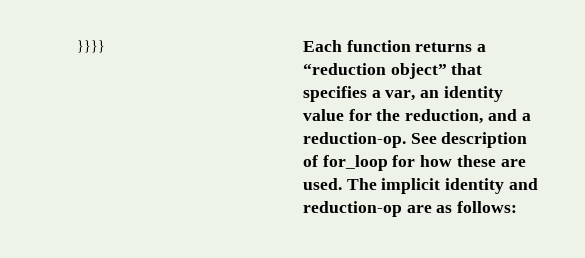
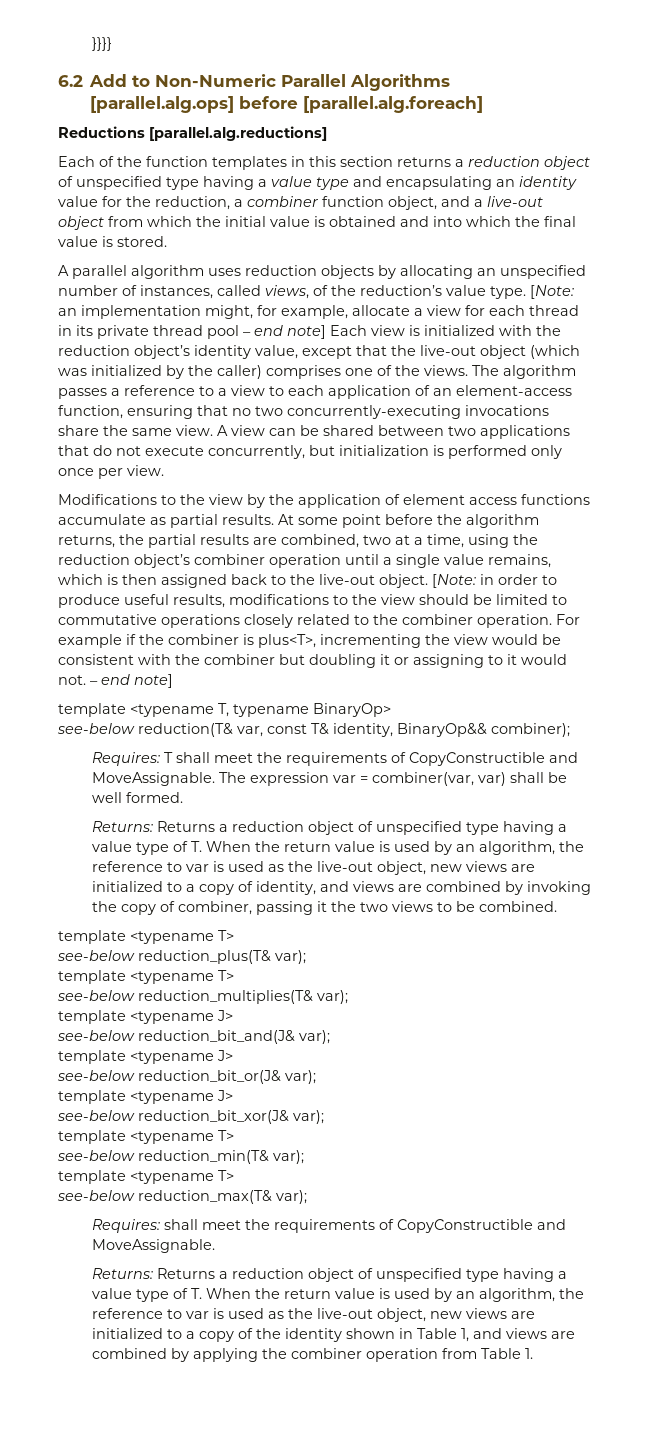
- Each function returns a “reduction object” that specifies a var, an identity value for the reduction, and a reduction-op. See description of for_loop for how these are used. The implicit identity and reduction-op are as follows:
+ 6.2 Add to Non-Numeric Parallel Algorithms [parallel.alg.ops] before [parallel.alg.foreach]
+ Reductions [parallel.alg.reductions]
+ Each of the function templates in this section returns a reduction object of unspecified type having a value type and encapsulating an identity value for the reduction, a combiner function object, and a live-out object from which the initial value is obtained and into which the final value is stored.
+ A parallel algorithm uses reduction objects by allocating an unspecified number of instances, called views, of the reduction’s value type. [Note: an implementation might, for example, allocate a view for each thread in its private thread pool – end note] Each view is initialized with the reduction object’s identity value, except that the live-out object (which was initialized by the caller) comprises one of the views. The algorithm passes a reference to a view to each application of an element-access function, ensuring that no two concurrently-executing invocations share the same view. A view can be shared between two applications that do not execute concurrently, but initialization is performed only once per view.
+ Modifications to the view by the application of element access functions accumulate as partial results. At some point before the algorithm returns, the partial results are combined, two at a time, using the reduction object’s combiner operation until a single value remains, which is then assigned back to the live-out object. [Note: in order to produce useful results, modifications to the view should be limited to commutative operations closely related to the combiner operation. For example if the combiner is plus<T>, incrementing the view would be consistent with the combiner but doubling it or assigning to it would not. – end note]
+ template <typename T, typename BinaryOp>
+ see-below reduction(T& var, const T& identity, BinaryOp&& combiner);
+ Requires: T shall meet the requirements of CopyConstructible and MoveAssignable. The expression var = combiner(var, var) shall be well formed.
+ Returns: Returns a reduction object of unspecified type having a value type of T. When the return value is used by an algorithm, the reference to var is used as the live-out object, new views are initialized to a copy of identity, and views are combined by invoking the copy of combiner, passing it the two views to be combined.
+ template <typename T>
+ see-below reduction_plus(T& var);
+ template <typename T>
+ see-below reduction_multiplies(T& var);
+ template <typename J>
+ see-below reduction_bit_and(J& var);
+ template <typename J>
+ see-below reduction_bit_or(J& var);
+ template <typename J>
+ see-below reduction_bit_xor(J& var);
+ template <typename T>
+ see-below reduction_min(T& var);
+ template <typename T>
+ see-below reduction_max(T& var);
+ Requires: shall meet the requirements of CopyConstructible and MoveAssignable.
+ Returns: Returns a reduction object of unspecified type having a value type of T. When the return value is used by an algorithm, the reference to var is used as the live-out object, new views are initialized to a copy of the identity shown in Table 1, and views are combined by applying the combiner operation from Table 1.

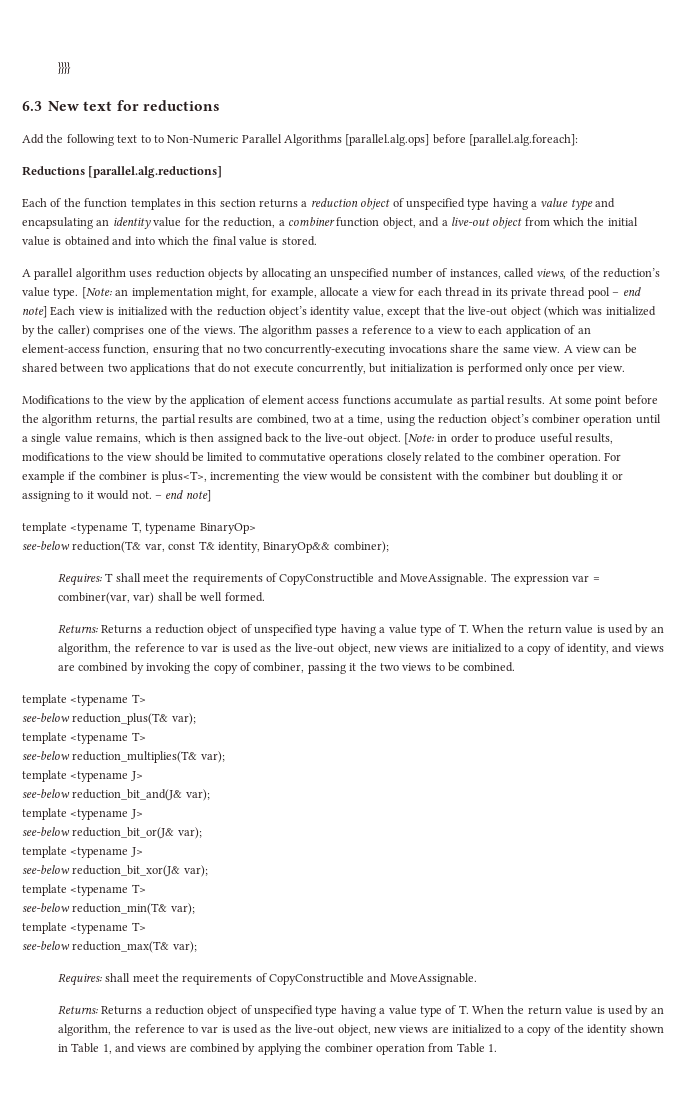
- 6.2 Add to Non-Numeric Parallel Algorithms [parallel.alg.ops] before [parallel.alg.foreach]
+ 6.3 New text for reductions
+ Add the following text to to Non-Numeric Parallel Algorithms [parallel.alg.ops] before [parallel.alg.foreach]:

